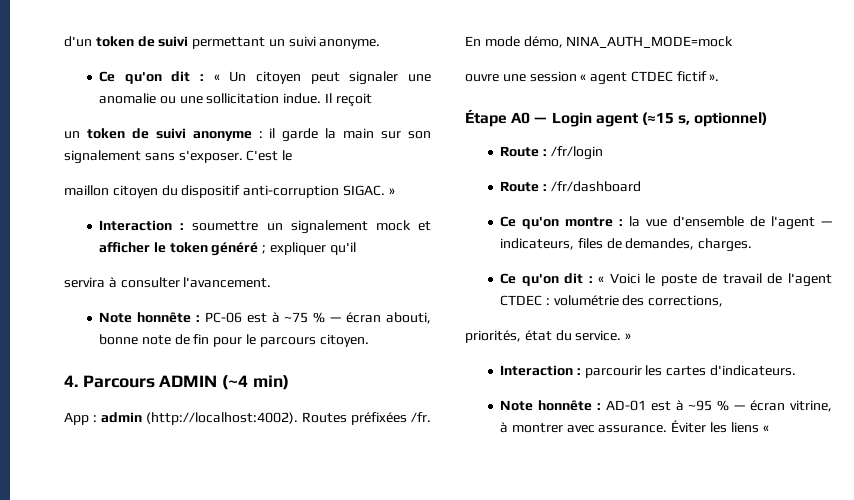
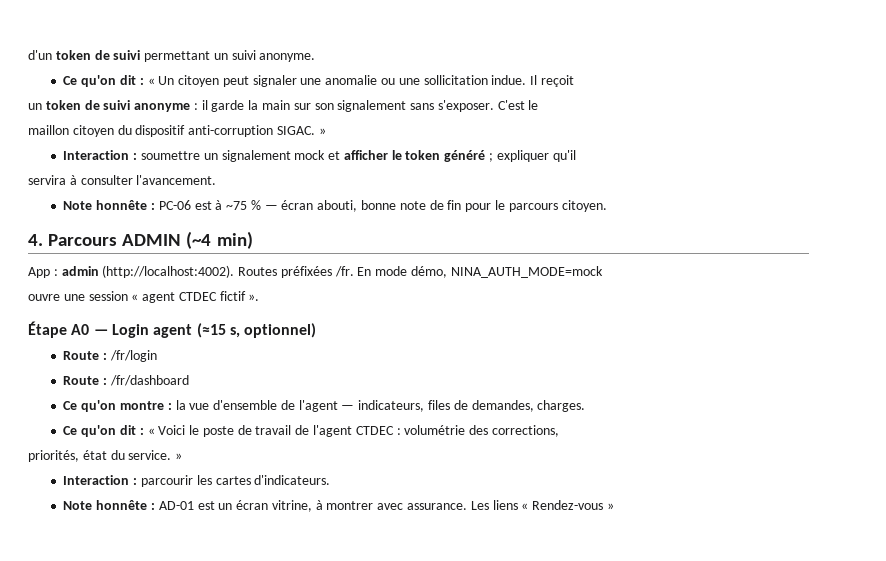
- Note honnête : AD-01 est à ~95 % — écran vitrine, à montrer avec assurance.
+ Note honnête : AD-01 est un écran vitrine, à montrer avec assurance.
- Éviter les liens «
+ Les liens « Rendez-vous »

